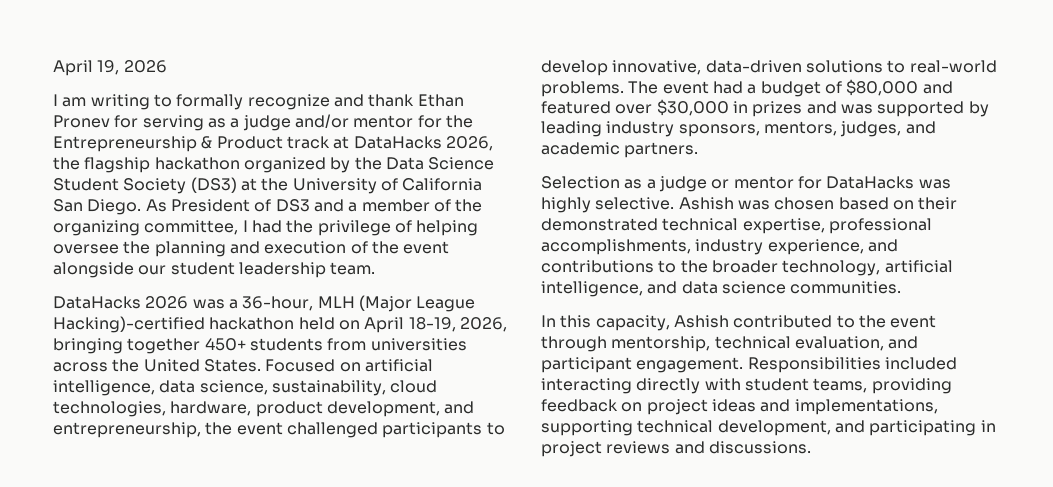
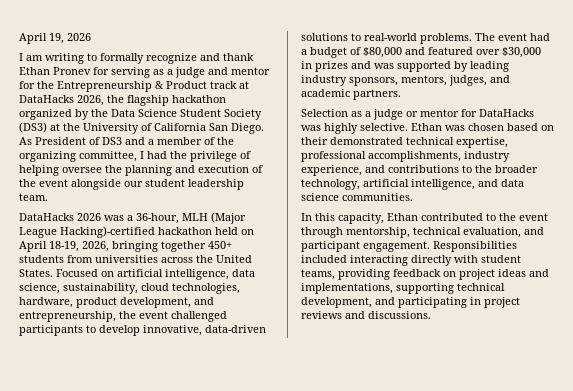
- I am writing to formally recognize and thank Ethan Pronev for serving as a judge and/or mentor for the Entrepreneurship & Product track at DataHacks 2026, the flagship hackathon organized by the Data Science Student Society (DS3) at the University of California San Diego.
+ I am writing to formally recognize and thank Ethan Pronev for serving as a judge and mentor for the Entrepreneurship & Product track at DataHacks 2026, the flagship hackathon organized by the Data Science Student Society (DS3) at the University of California San Diego.
- Ashish was chosen based on their demonstrated technical expertise, professional accomplishments, industry experience, and contributions to the broader technology, artificial intelligence, and data science communities.
+ Ethan was chosen based on their demonstrated technical expertise, professional accomplishments, industry experience, and contributions to the broader technology, artificial intelligence, and data science communities.
- In this capacity, Ashish contributed to the event through mentorship, technical evaluation, and participant engagement.
+ In this capacity, Ethan contributed to the event through mentorship, technical evaluation, and participant engagement.

